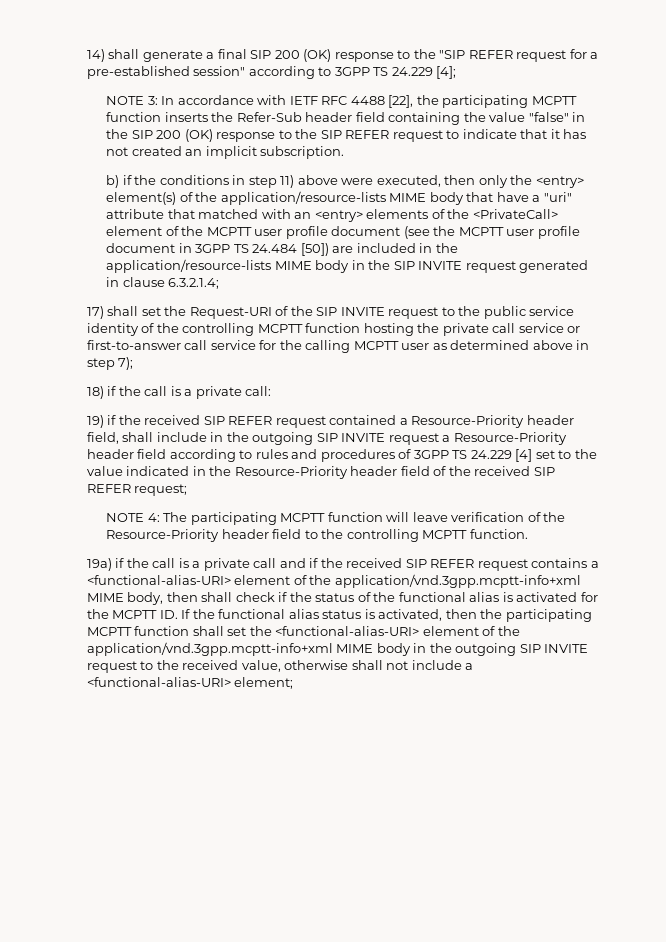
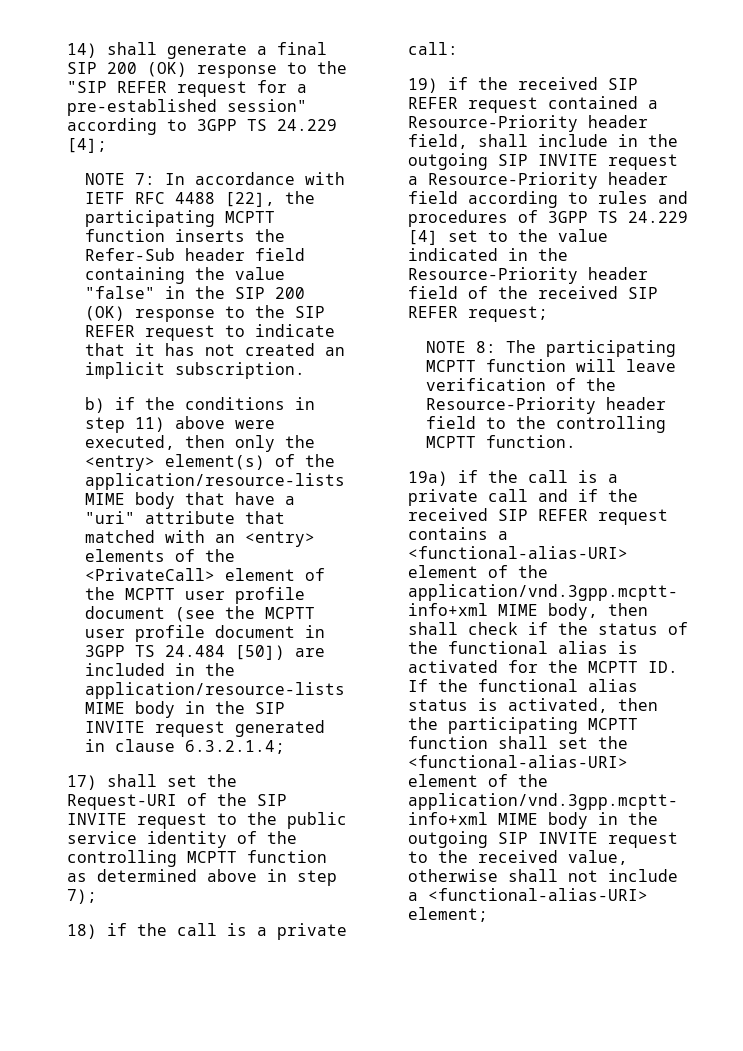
- NOTE 3: In accordance with IETF RFC 4488 [22], the participating MCPTT function inserts the Refer-Sub header field containing the value "false" in the SIP 200 (OK) response to the SIP REFER request to indicate that it has not created an implicit subscription.
+ NOTE 7: In accordance with IETF RFC 4488 [22], the participating MCPTT function inserts the Refer-Sub header field containing the value "false" in the SIP 200 (OK) response to the SIP REFER request to indicate that it has not created an implicit subscription.
- 17) shall set the Request-URI of the SIP INVITE request to the public service identity of the controlling MCPTT function hosting the private call service or first-to-answer call service for the calling MCPTT user as determined above in step 7);
+ 17) shall set the Request-URI of the SIP INVITE request to the public service identity of the controlling MCPTT function as determined above in step 7);
- NOTE 4: The participating MCPTT function will leave verification of the Resource-Priority header field to the controlling MCPTT function.
+ NOTE 8: The participating MCPTT function will leave verification of the Resource-Priority header field to the controlling MCPTT function.

